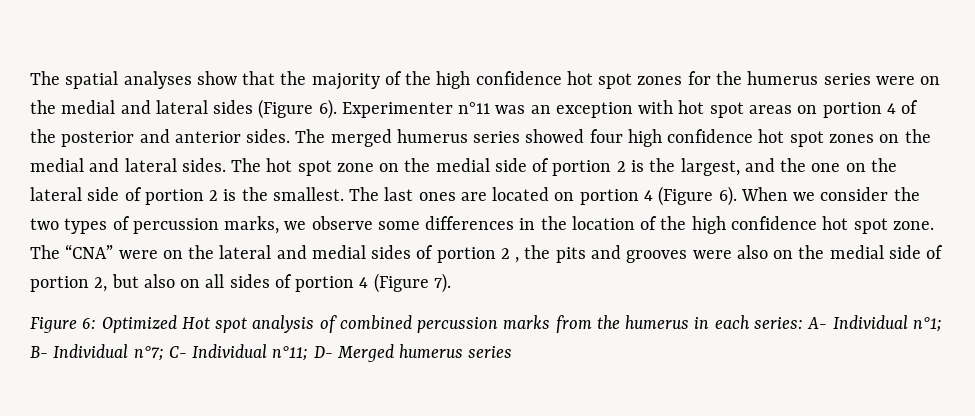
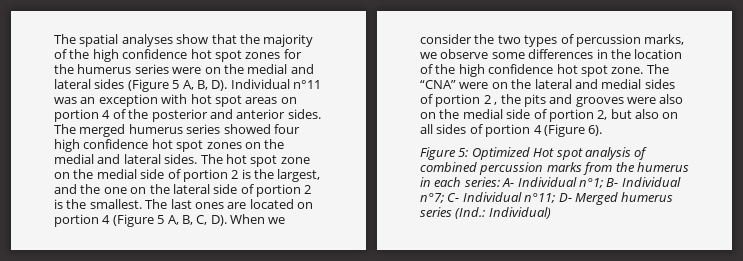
- The spatial analyses show that the majority of the high confidence hot spot zones for the humerus series were on the medial and lateral sides (Figure 6). Experimenter n°11 was an exception with hot spot areas on portion 4 of the posterior and anterior sides.
+ The spatial analyses show that the majority of the high confidence hot spot zones for the humerus series were on the medial and lateral sides (Figure 5 A, B, D). Individual n°11 was an exception with hot spot areas on portion 4 of the posterior and anterior sides.
- The last ones are located on portion 4 (Figure 6). When we consider the two types of percussion marks, we observe some differences in the location of the high confidence hot spot zone.
+ The last ones are located on portion 4 (Figure 5 A, B, C, D). When we consider the two types of percussion marks, we observe some differences in the location of the high confidence hot spot zone.
- The “CNA” were on the lateral and medial sides of portion 2 , the pits and grooves were also on the medial side of portion 2, but also on all sides of portion 4 (Figure 7).
+ The “CNA” were on the lateral and medial sides of portion 2 , the pits and grooves were also on the medial side of portion 2, but also on all sides of portion 4 (Figure 6).
- Figure 6: Optimized Hot spot analysis of combined percussion marks from the humerus in each series: A- Individual n°1; B- Individual n°7; C- Individual n°11; D- Merged humerus series
+ Figure 5: Optimized Hot spot analysis of combined percussion marks from the humerus in each series: A- Individual n°1; B- Individual n°7; C- Individual n°11; D- Merged humerus series (Ind.: Individual)

